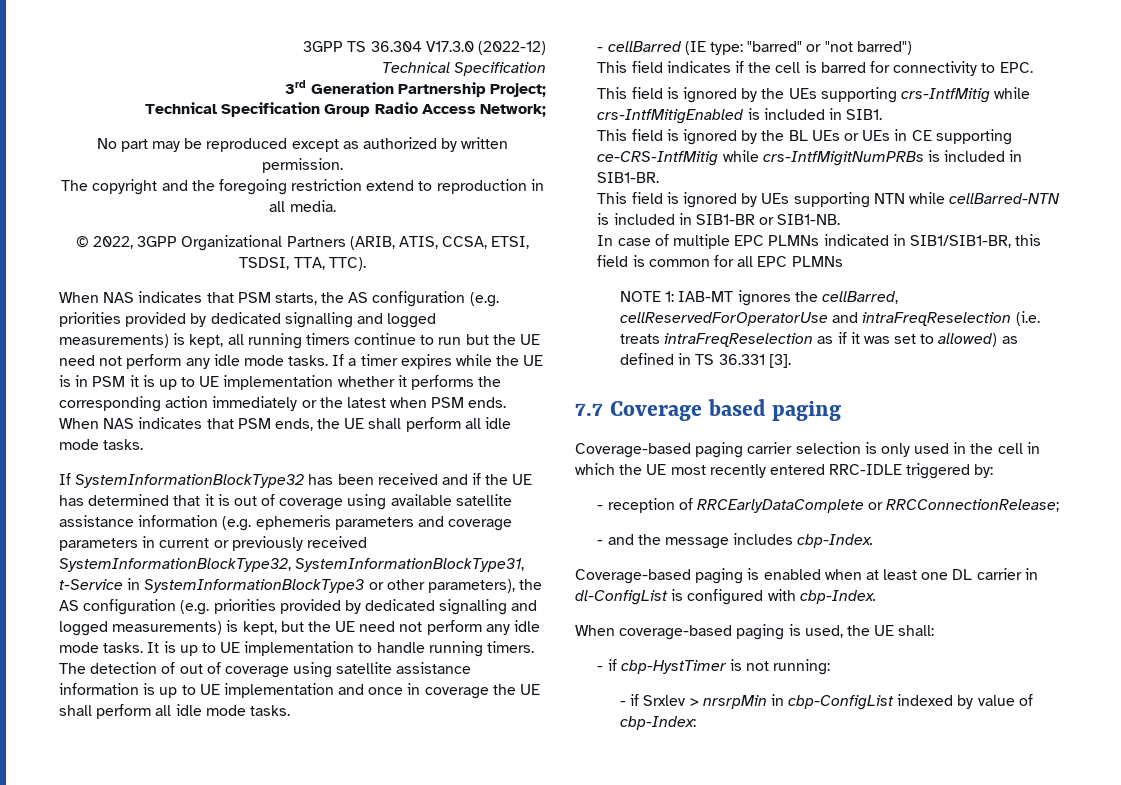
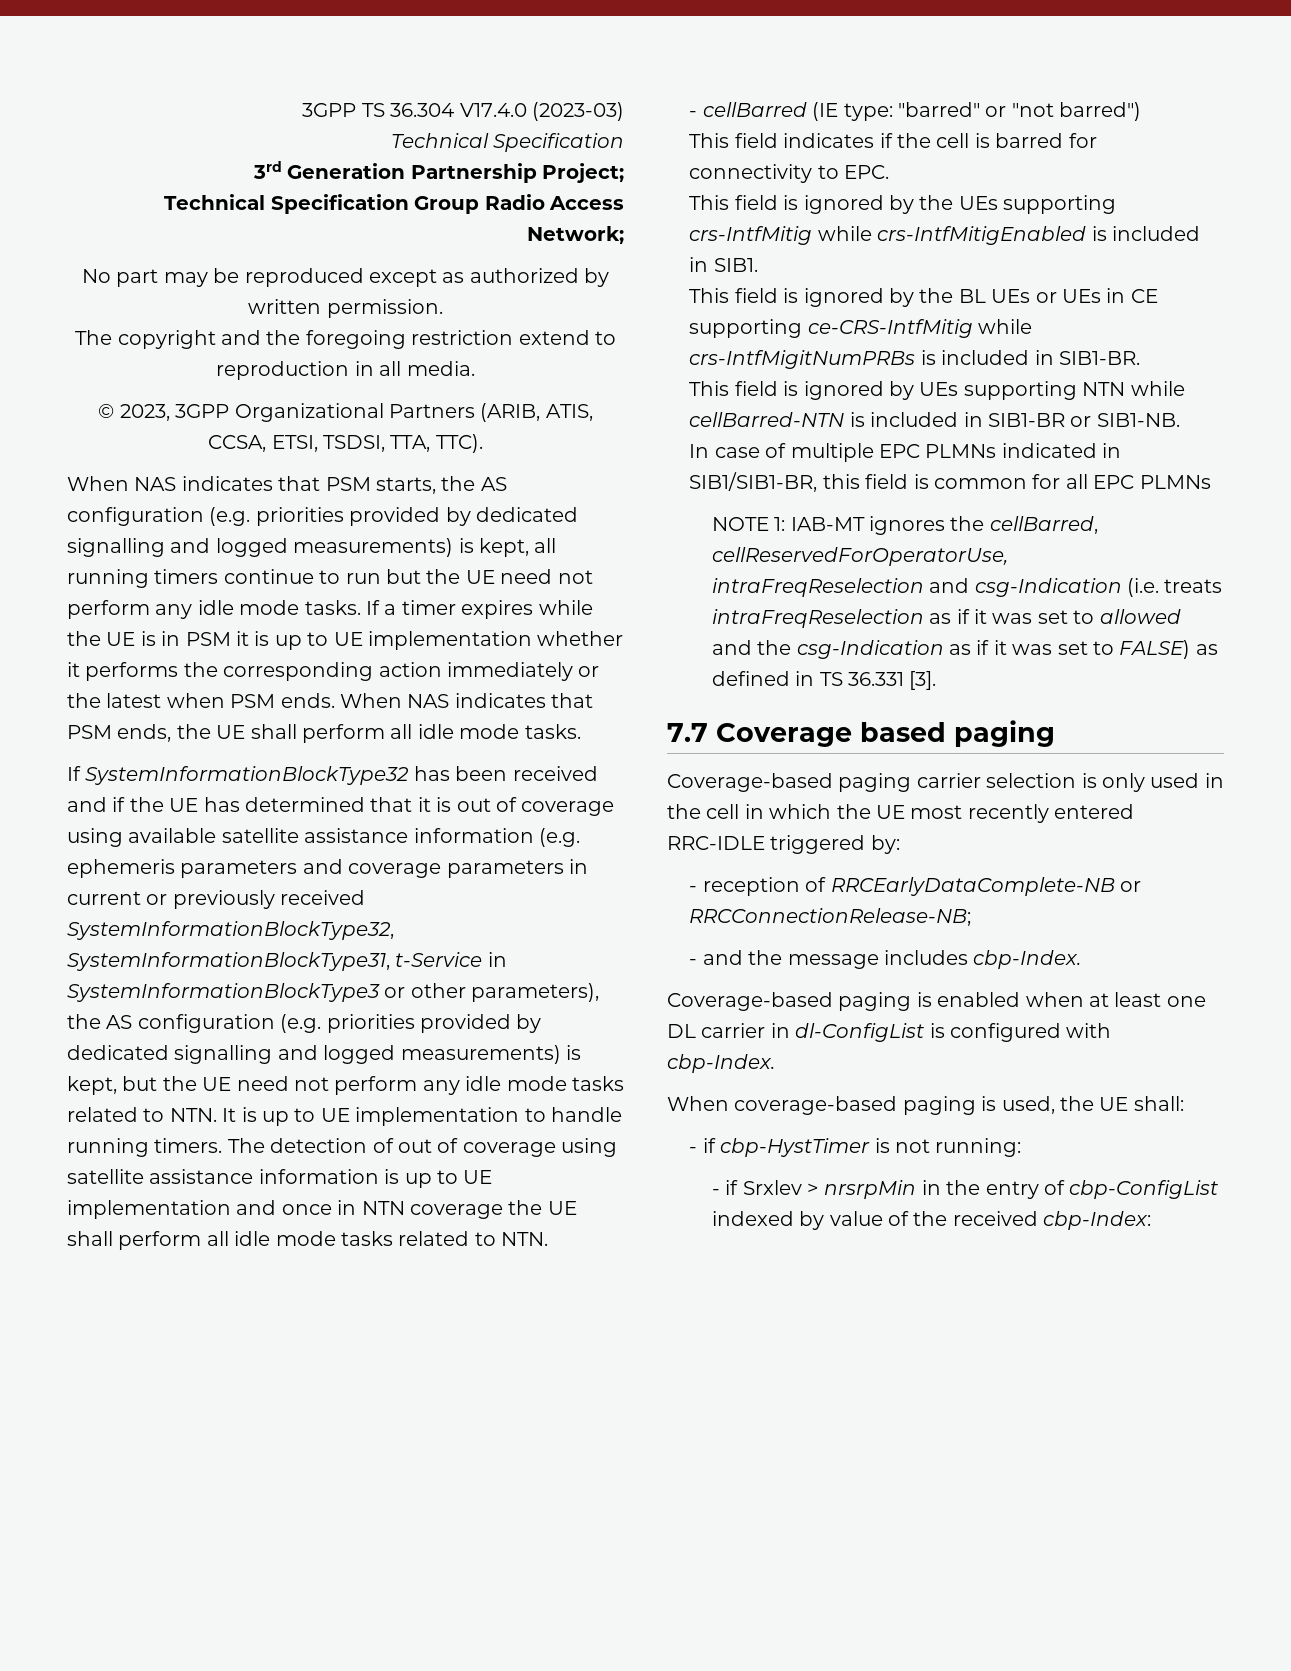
- 3GPP TS 36.304 V17.3.0 (2022-12)
+ 3GPP TS 36.304 V17.4.0 (2023-03)
- © 2022, 3GPP Organizational Partners (ARIB, ATIS, CCSA, ETSI, TSDSI, TTA, TTC).
+ © 2023, 3GPP Organizational Partners (ARIB, ATIS, CCSA, ETSI, TSDSI, TTA, TTC).
- If SystemInformationBlockType32 has been received and if the UE has determined that it is out of coverage using available satellite assistance information (e.g. ephemeris parameters and coverage parameters in current or previously received SystemInformationBlockType32, SystemInformationBlockType31, t-Service in SystemInformationBlockType3 or other parameters), the AS configuration (e.g. priorities provided by dedicated signalling and logged measurements) is kept, but the UE need not perform any idle mode tasks. It is up to UE implementation to handle running timers.
+ If SystemInformationBlockType32 has been received and if the UE has determined that it is out of coverage using available satellite assistance information (e.g. ephemeris parameters and coverage parameters in current or previously received SystemInformationBlockType32, SystemInformationBlockType31, t-Service in SystemInformationBlockType3 or other parameters), the AS configuration (e.g. priorities provided by dedicated signalling and logged measurements) is kept, but the UE need not perform any idle mode tasks related to NTN. It is up to UE implementation to handle running timers.
- The detection of out of coverage using satellite assistance information is up to UE implementation and once in coverage the UE shall perform all idle mode tasks.
+ The detection of out of coverage using satellite assistance information is up to UE implementation and once in NTN coverage the UE shall perform all idle mode tasks related to NTN.
- NOTE 1: IAB-MT ignores the cellBarred, cellReservedForOperatorUse and intraFreqReselection (i.e. treats intraFreqReselection as if it was set to allowed) as defined in TS 36.331 [3].
+ NOTE 1: IAB-MT ignores the cellBarred, cellReservedForOperatorUse, intraFreqReselection and csg-Indication (i.e. treats intraFreqReselection as if it was set to allowed and the csg-Indication as if it was set to FALSE) as defined in TS 36.331 [3].
- - reception of RRCEarlyDataComplete or RRCConnectionRelease;
+ - reception of RRCEarlyDataComplete-NB or RRCConnectionRelease-NB;
- - if Srxlev > nrsrpMin in cbp-ConfigList indexed by value of cbp-Index:
+ - if Srxlev > nrsrpMin in the entry of cbp-ConfigList indexed by value of the received cbp-Index:

